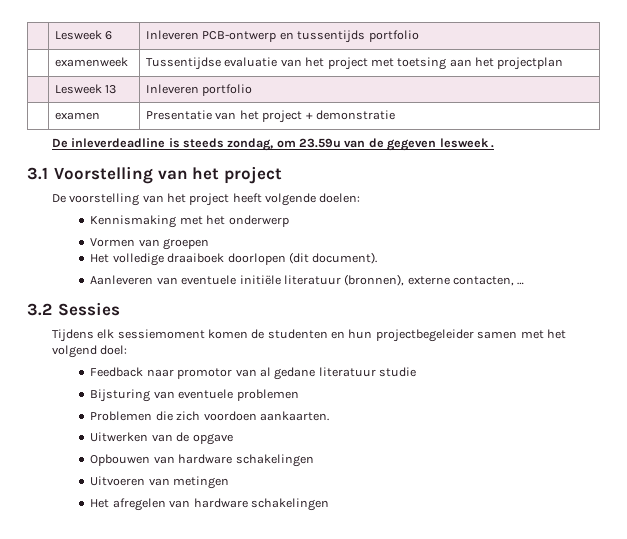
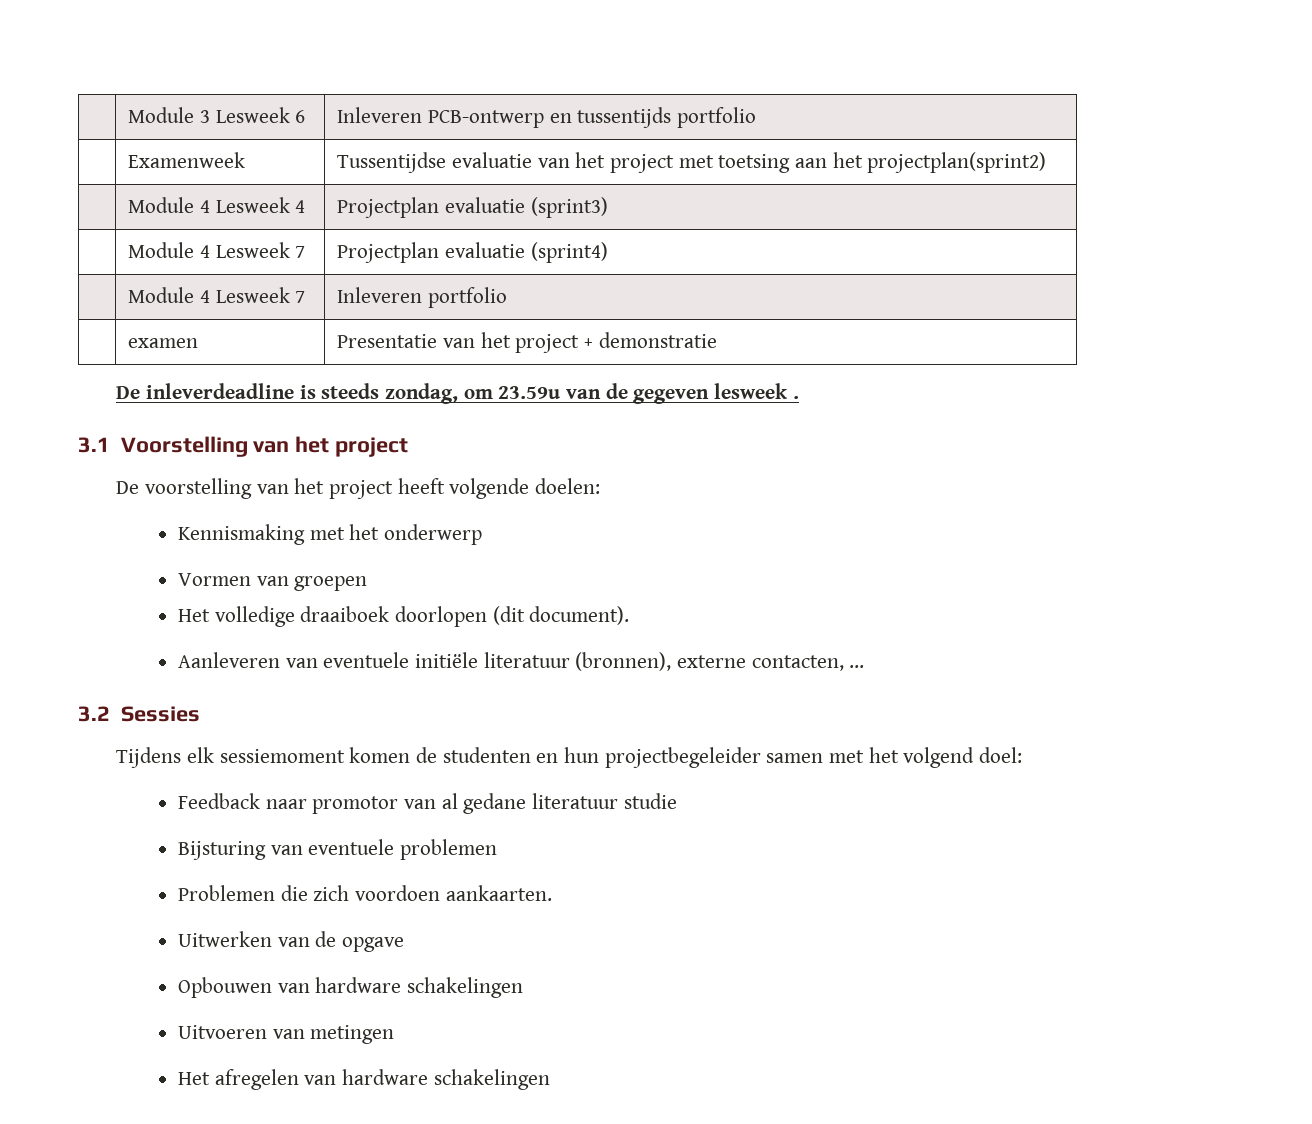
- | Lesweek 6 | Inleveren PCB-ontwerp en tussentijds portfolio
+ | Module 3 Lesweek 6 | Inleveren PCB-ontwerp en tussentijds portfolio
- | examenweek | Tussentijdse evaluatie van het project met toetsing aan het projectplan
- | Lesweek 13 | Inleveren portfolio
+ | Examenweek | Tussentijdse evaluatie van het project met toetsing aan het projectplan(sprint2)
+ | Module 4 Lesweek 4 | Projectplan evaluatie (sprint3)
+ | Module 4 Lesweek 7 | Projectplan evaluatie (sprint4)
+ | Module 4 Lesweek 7 | Inleveren portfolio

